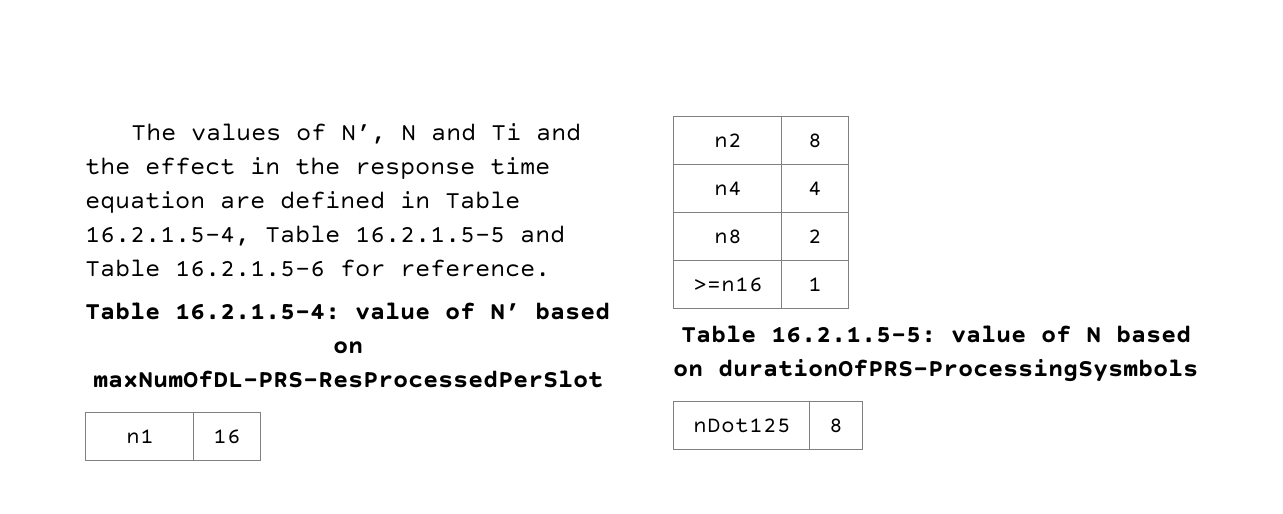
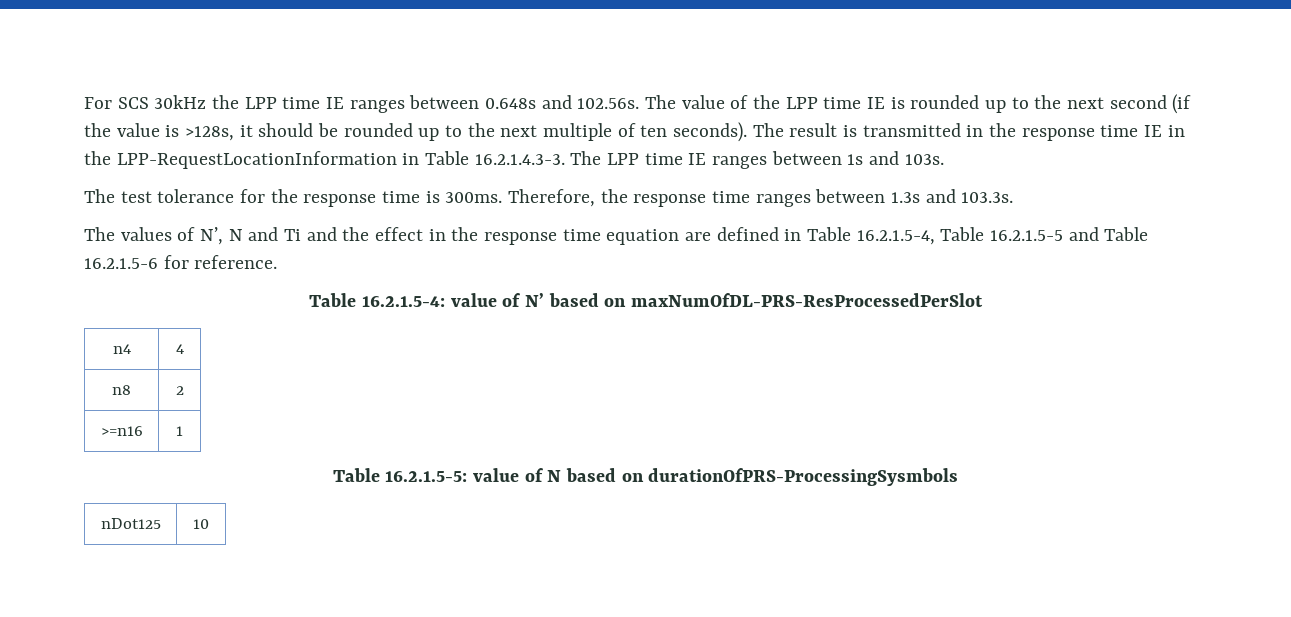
+ For SCS 30kHz the LPP time IE ranges between 0.648s and 102.56s. The value of the LPP time IE is rounded up to the next second (if the value is >128s, it should be rounded up to the next multiple of ten seconds). The result is transmitted in the response time IE in the LPP-RequestLocationInformation in Table 16.2.1.4.3-3. The LPP time IE ranges between 1s and 103s.
+ The test tolerance for the response time is 300ms. Therefore, the response time ranges between 1.3s and 103.3s.
- n1 | 16
- n2 | 8
- nDot125 | 8
+ nDot125 | 10

